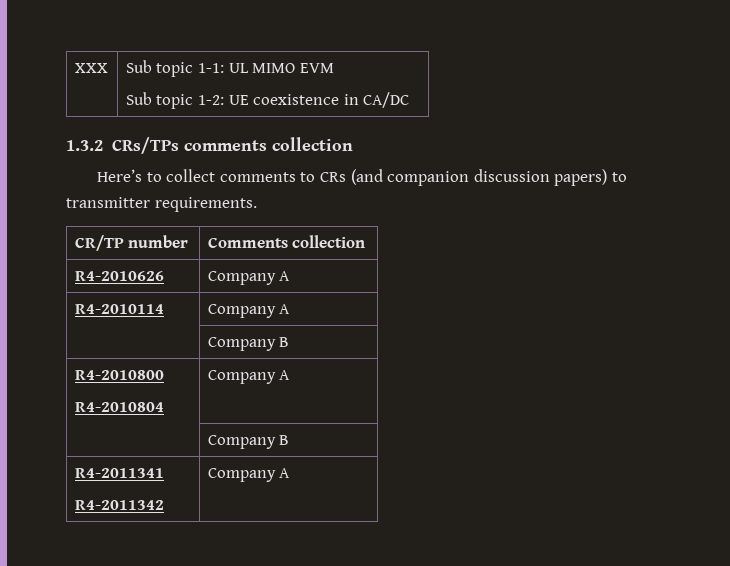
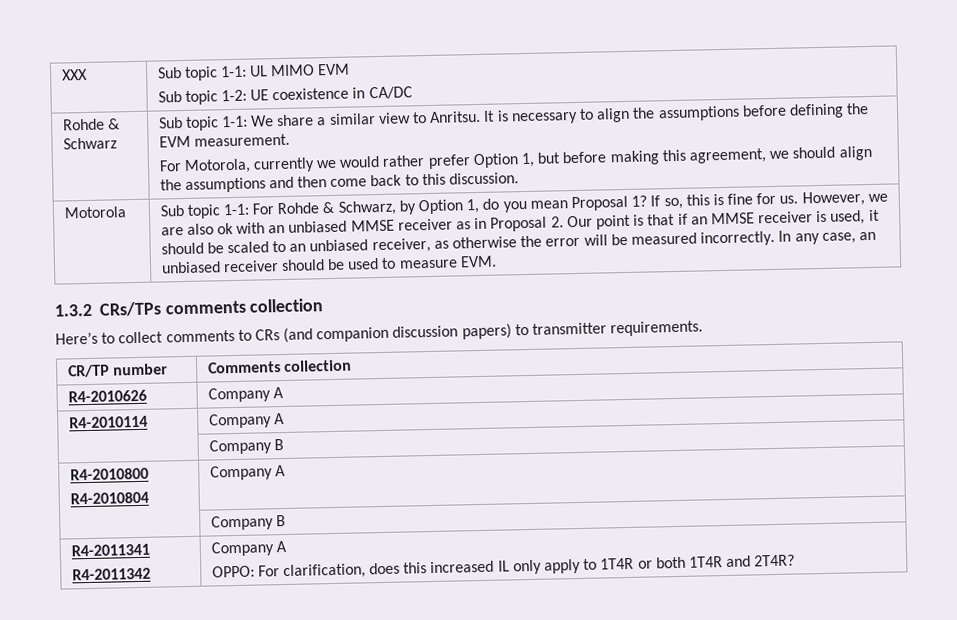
+ Rohde & Schwarz | Sub topic 1-1: We share a similar view to Anritsu. It is necessary to align the assumptions before defining the EVM measurement.
+ For Motorola, currently we would rather prefer Option 1, but before making this agreement, we should align the assumptions and then come back to this discussion.
+ Motorola | Sub topic 1-1: For Rohde & Schwarz, by Option 1, do you mean Proposal 1? If so, this is fine for us. However, we are also ok with an unbiased MMSE receiver as in Proposal 2. Our point is that if an MMSE receiver is used, it should be scaled to an unbiased receiver, as otherwise the error will be measured incorrectly. In any case, an unbiased receiver should be used to measure EVM.
  R4-2011341
  R4-2011342 | Company A
+ OPPO: For clarification, does this increased IL only apply to 1T4R or both 1T4R and 2T4R?

